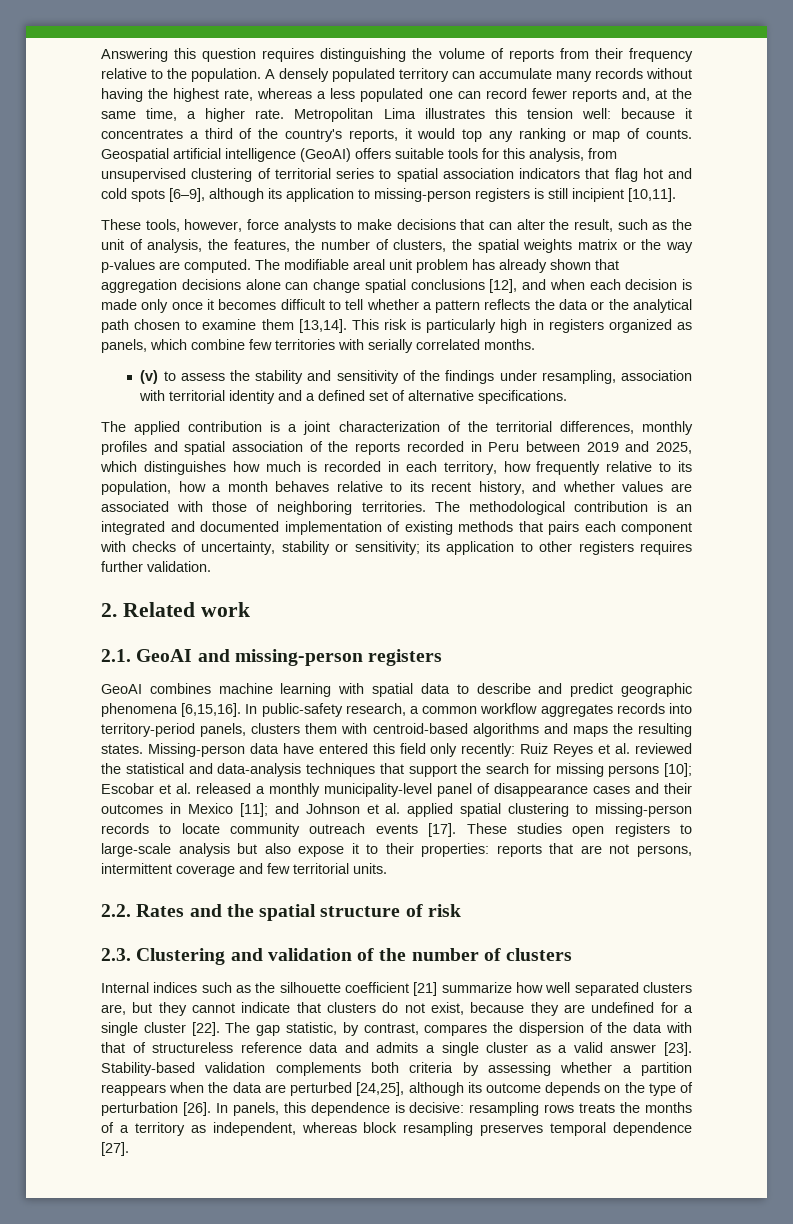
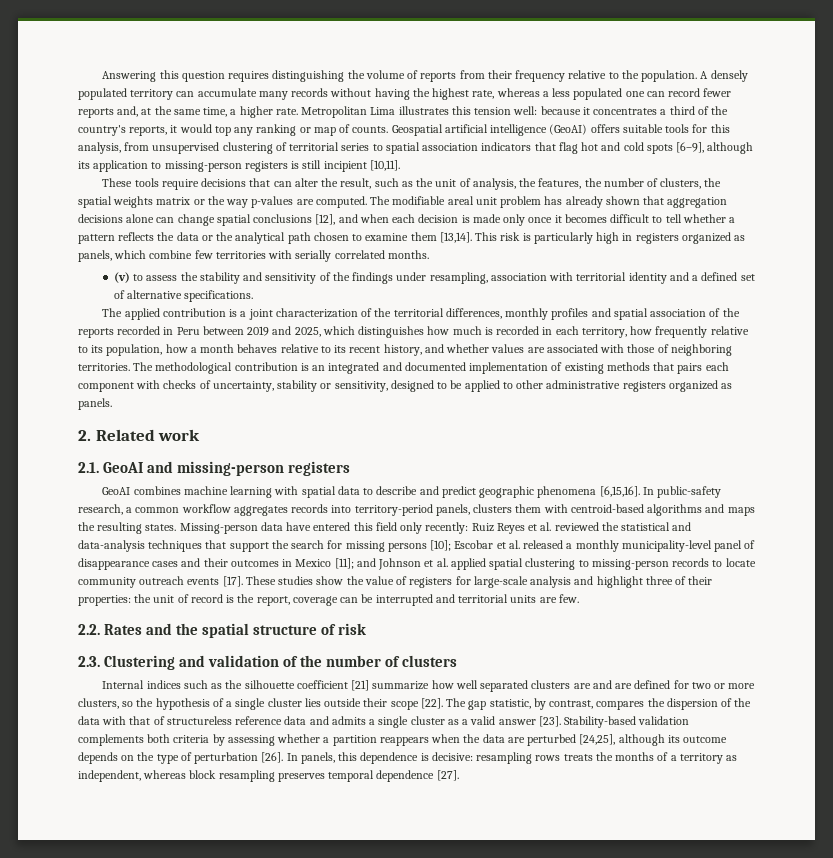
- These tools, however, force analysts to make decisions that can alter the result, such as the unit of analysis, the features, the number of clusters, the spatial weights matrix or the way p-values are computed.
+ These tools require decisions that can alter the result, such as the unit of analysis, the features, the number of clusters, the spatial weights matrix or the way p-values are computed.
- The methodological contribution is an integrated and documented implementation of existing methods that pairs each component with checks of uncertainty, stability or sensitivity; its application to other registers requires further validation.
+ The methodological contribution is an integrated and documented implementation of existing methods that pairs each component with checks of uncertainty, stability or sensitivity, designed to be applied to other administrative registers organized as panels.
- These studies open registers to large-scale analysis but also expose it to their properties: reports that are not persons, intermittent coverage and few territorial units.
+ These studies show the value of registers for large-scale analysis and highlight three of their properties: the unit of record is the report, coverage can be interrupted and territorial units are few.
- Internal indices such as the silhouette coefficient [21] summarize how well separated clusters are, but they cannot indicate that clusters do not exist, because they are undefined for a single cluster [22].
+ Internal indices such as the silhouette coefficient [21] summarize how well separated clusters are and are defined for two or more clusters, so the hypothesis of a single cluster lies outside their scope [22].

